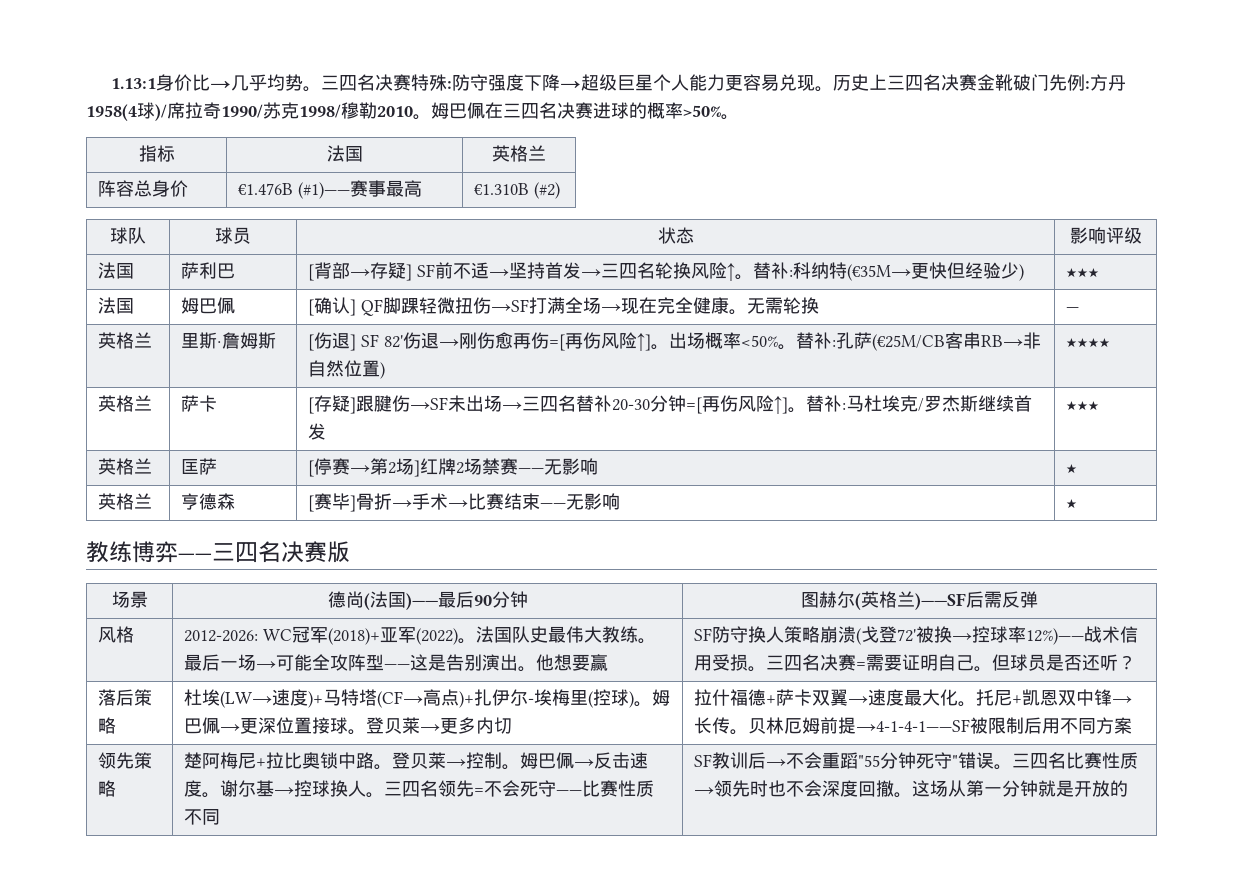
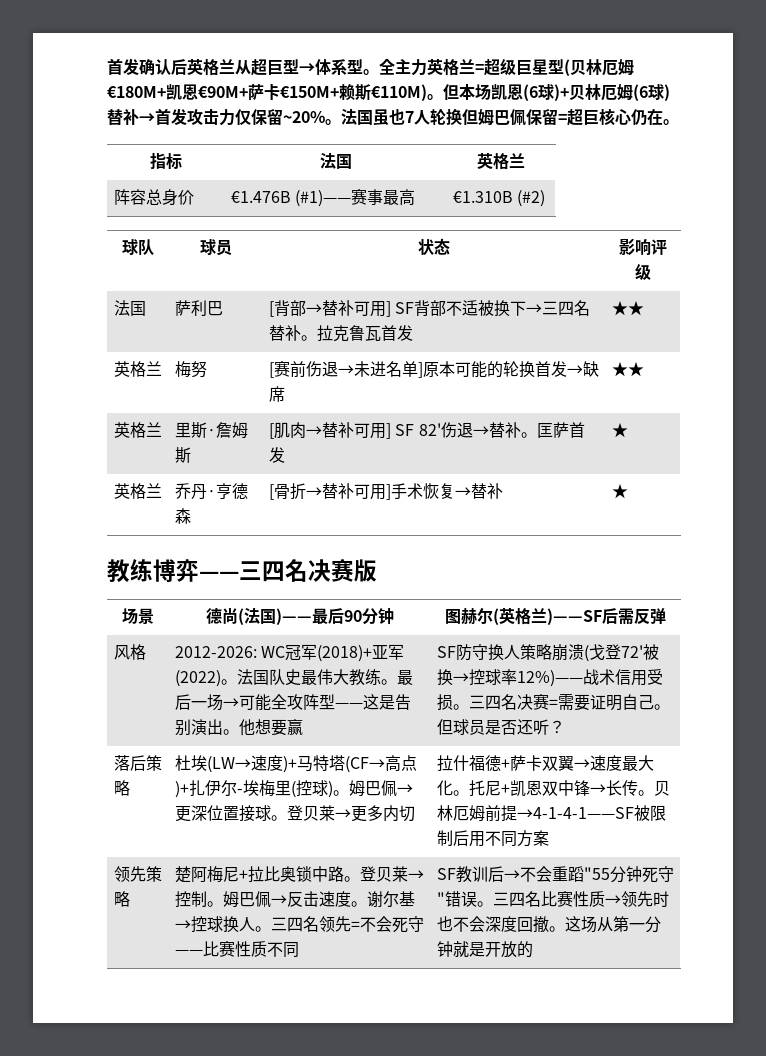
- 1.13:1身价比→几乎均势。三四名决赛特殊:防守强度下降→超级巨星个人能力更容易兑现。历史上三四名决赛金靴破门先例:方丹1958(4球)/席拉奇1990/苏克1998/穆勒2010。姆巴佩在三四名决赛进球的概率>50%。
+ 首发确认后英格兰从超巨型→体系型。全主力英格兰=超级巨星型(贝林厄姆€180M+凯恩€90M+萨卡€150M+赖斯€110M)。但本场凯恩(6球)+贝林厄姆(6球)替补→首发攻击力仅保留~20%。法国虽也7人轮换但姆巴佩保留=超巨核心仍在。
- 法国 | 萨利巴 | [背部→存疑] SF前不适→坚持首发→三四名轮换风险↑。替补:科纳特(€35M→更快但经验少) | ★★★
- 法国 | 姆巴佩 | [确认] QF脚踝轻微扭伤→SF打满全场→现在完全健康。无需轮换 | —
+ 法国 | 萨利巴 | [背部→替补可用] SF背部不适被换下→三四名替补。拉克鲁瓦首发 | ★★
+ 英格兰 | 梅努 | [赛前伤退→未进名单]原本可能的轮换首发→缺席 | ★★
- 英格兰 | 里斯·詹姆斯 | [伤退] SF 82'伤退→刚伤愈再伤=[再伤风险↑]。出场概率<50%。替补:孔萨(€25M/CB客串RB→非自然位置) | ★★★★
- 英格兰 | 萨卡 | [存疑]跟腱伤→SF未出场→三四名替补20-30分钟=[再伤风险↑]。替补:马杜埃克/罗杰斯继续首发 | ★★★
- 英格兰 | 匡萨 | [停赛→第2场]红牌2场禁赛——无影响 | ★
+ 英格兰 | 里斯·詹姆斯 | [肌肉→替补可用] SF 82'伤退→替补。匡萨首发 | ★
- 英格兰 | 亨德森 | [赛毕]骨折→手术→比赛结束——无影响 | ★
+ 英格兰 | 乔丹·亨德森 | [骨折→替补可用]手术恢复→替补 | ★

